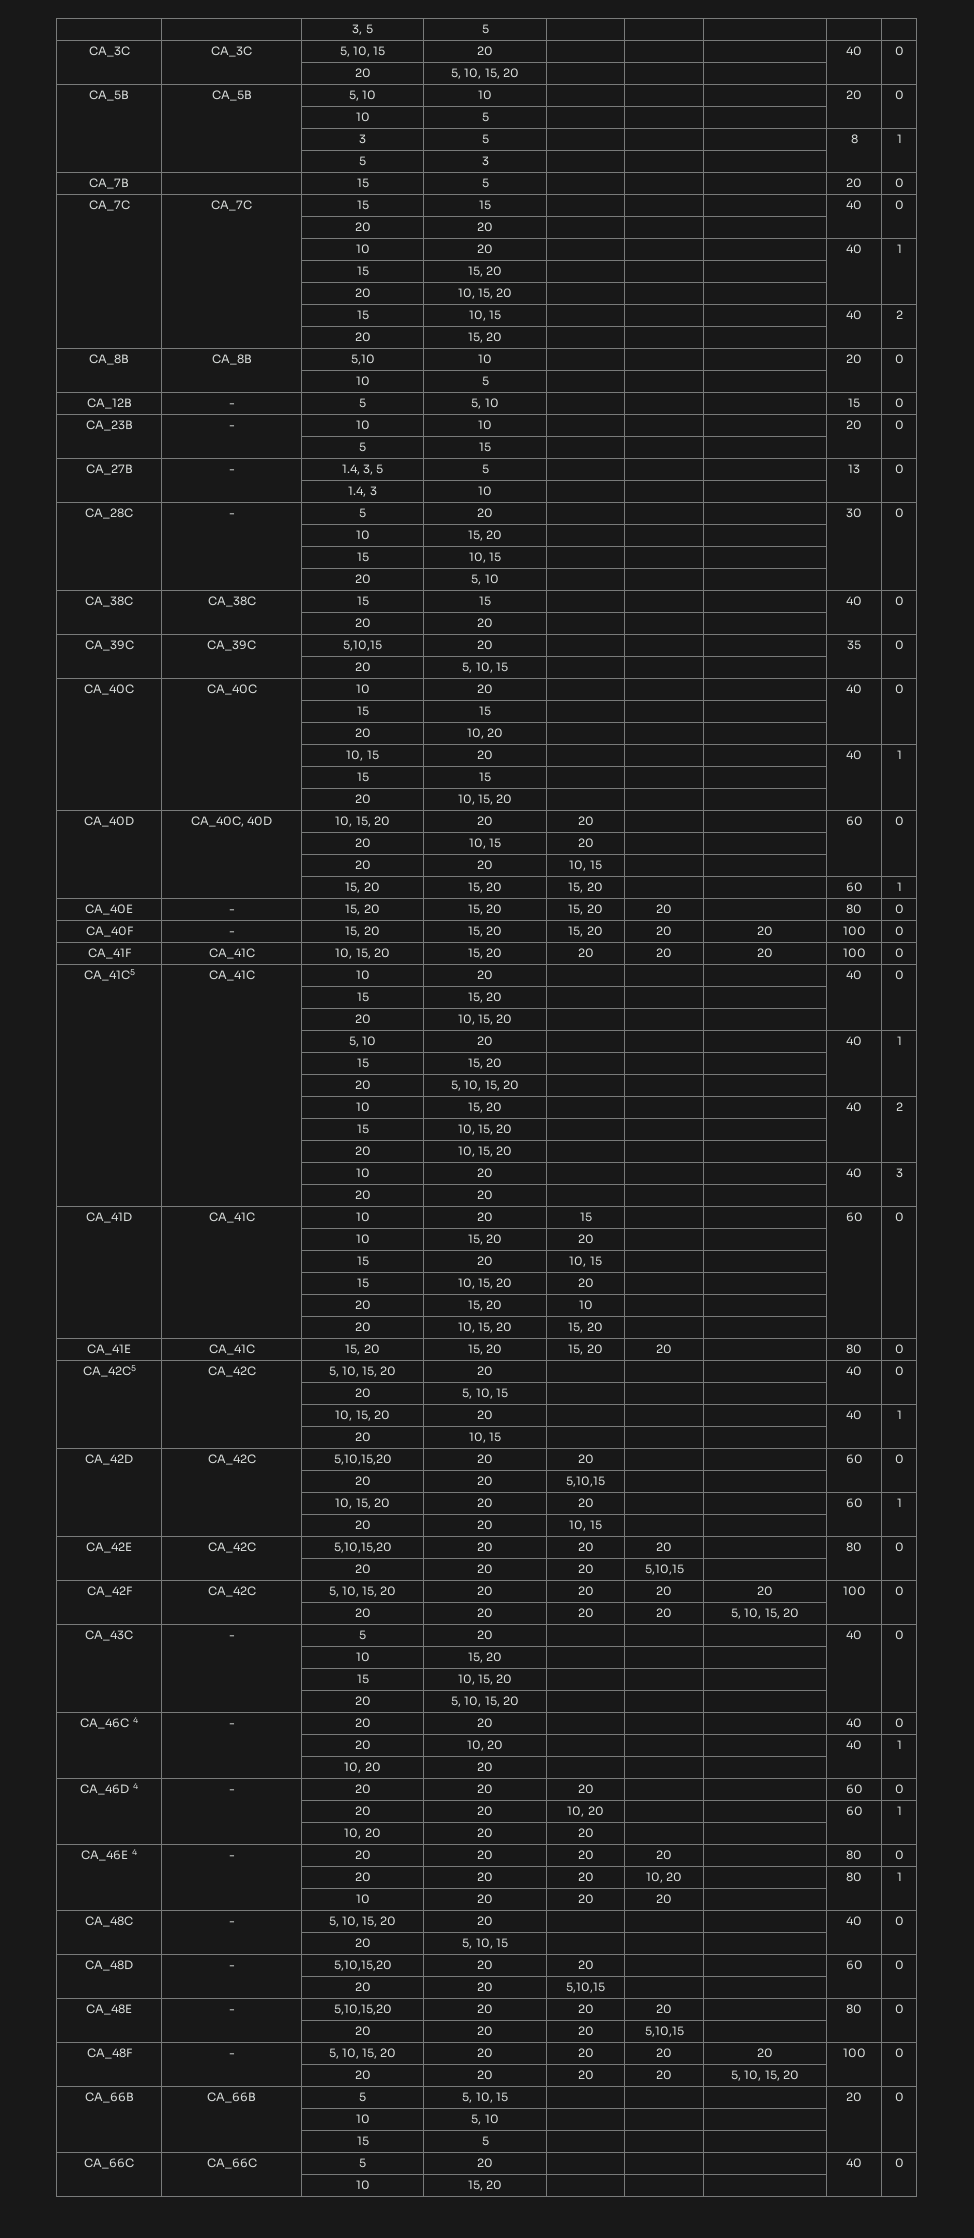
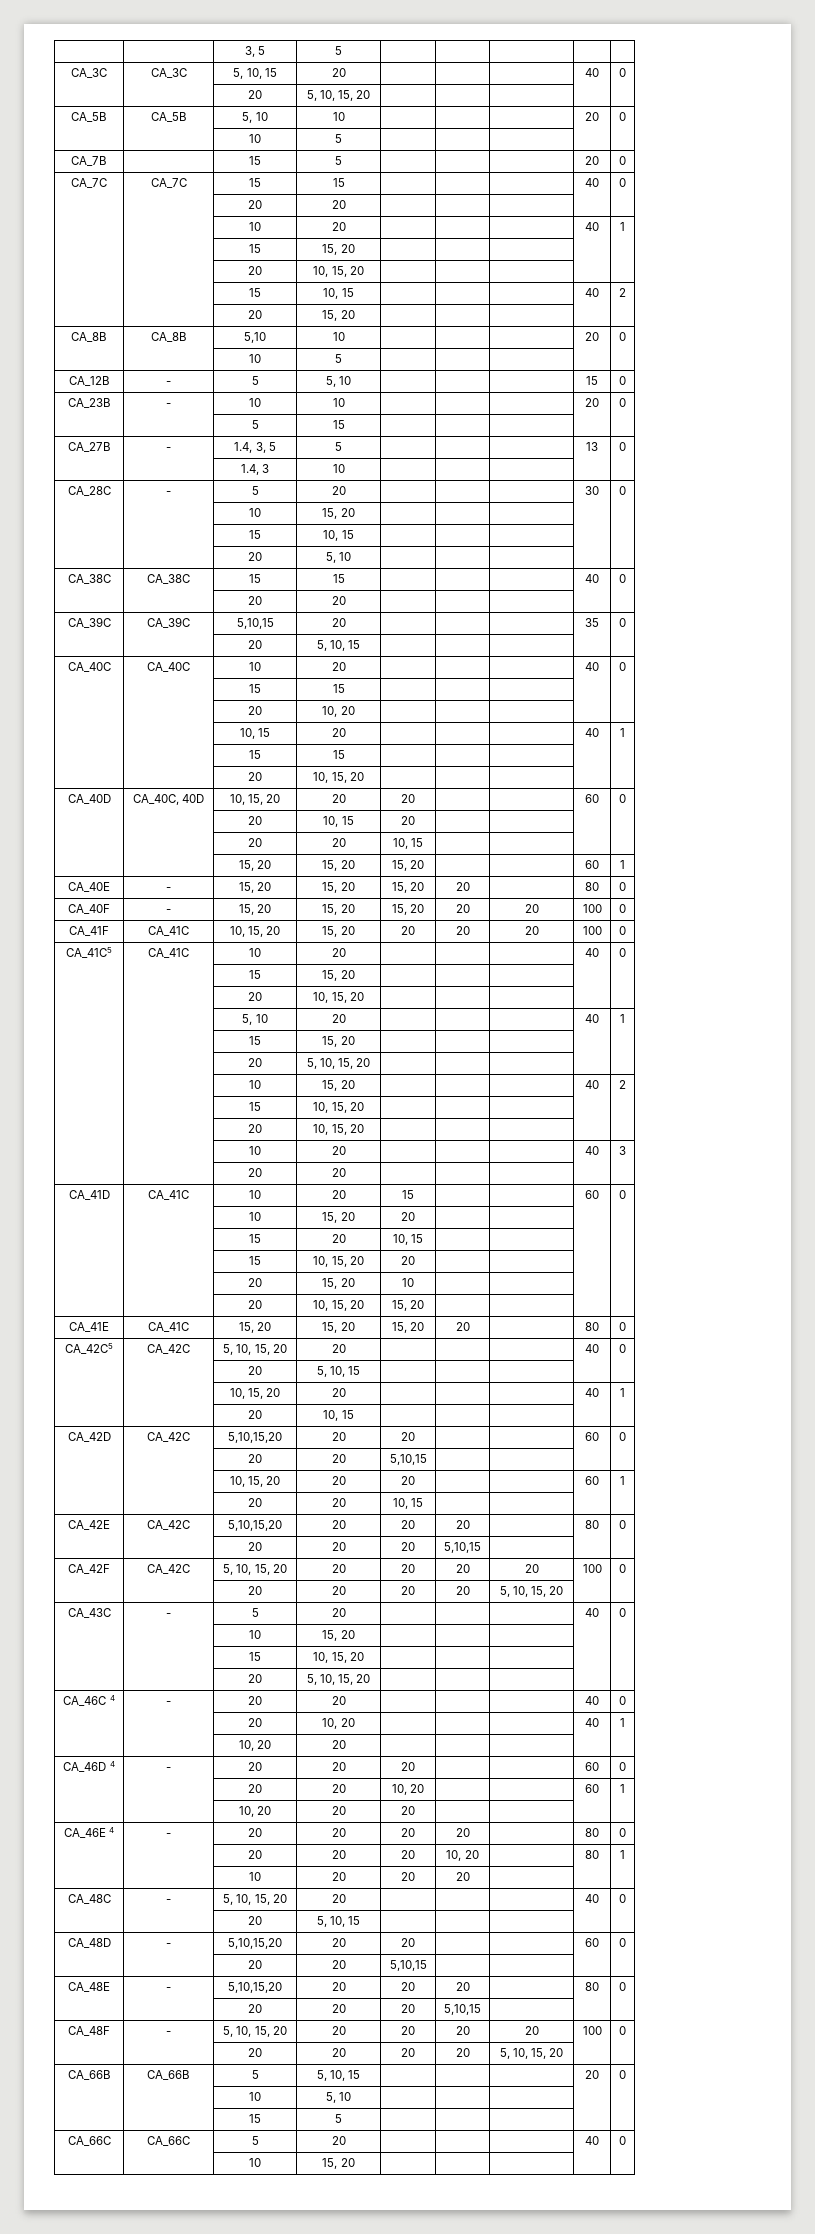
- | | 3 | 5 | | | | 8 | 1
- | | 5 | 3 | | | | |

